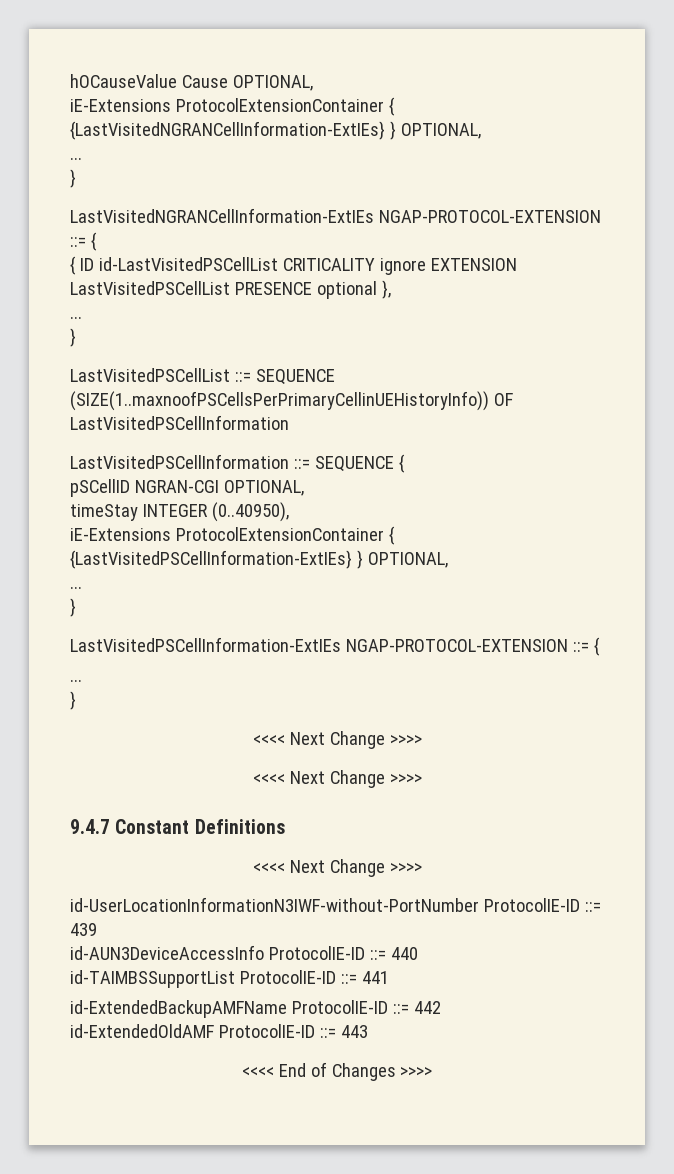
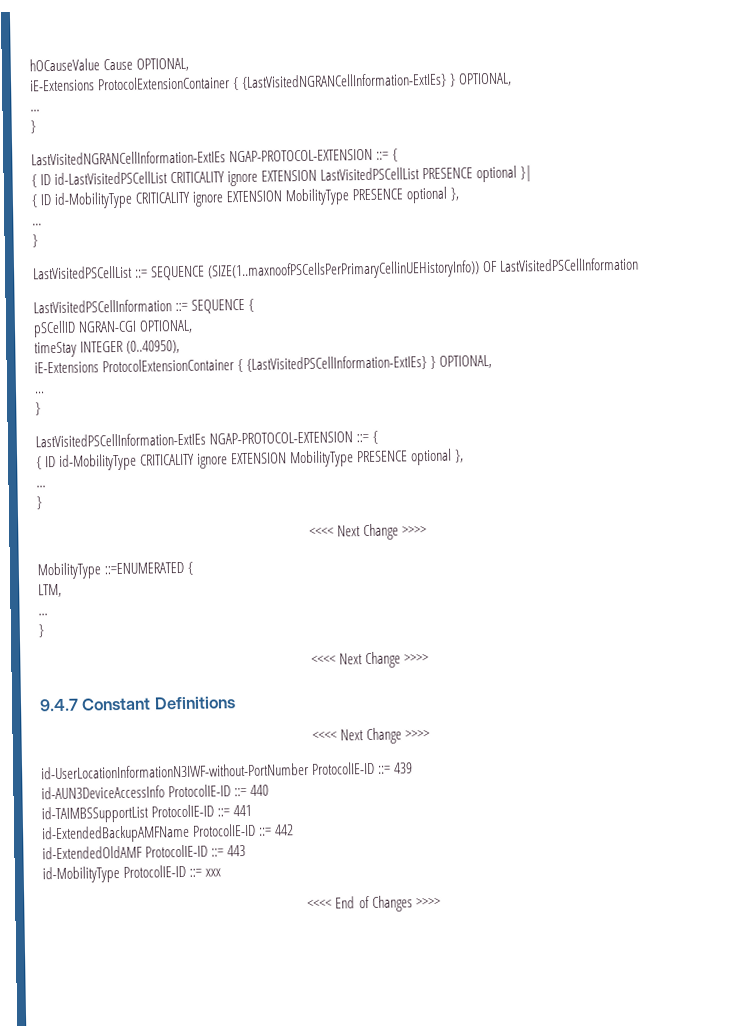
- { ID id-LastVisitedPSCellList CRITICALITY ignore EXTENSION LastVisitedPSCellList PRESENCE optional },
+ { ID id-LastVisitedPSCellList CRITICALITY ignore EXTENSION LastVisitedPSCellList PRESENCE optional }|
+ { ID id-MobilityType CRITICALITY ignore EXTENSION MobilityType PRESENCE optional },
  LastVisitedPSCellInformation-ExtIEs NGAP-PROTOCOL-EXTENSION ::= {
+ { ID id-MobilityType CRITICALITY ignore EXTENSION MobilityType PRESENCE optional },
  ...
  }
  <<<< Next Change >>>>
+ MobilityType ::=ENUMERATED {
+ LTM,
+ ...
+ }
+ id-MobilityType ProtocolIE-ID ::= xxx

